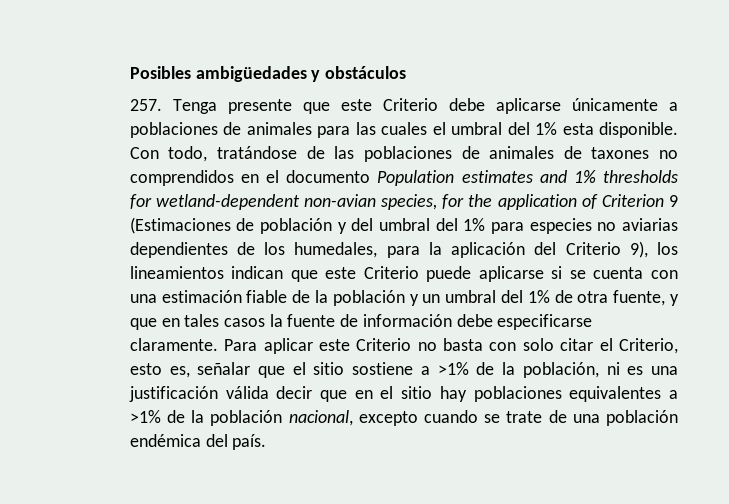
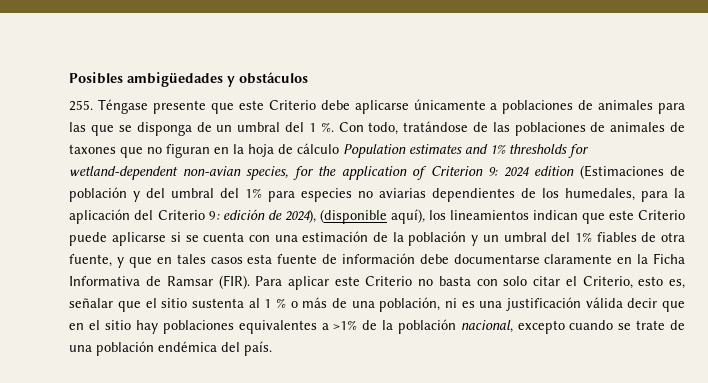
- 257. Tenga presente que este Criterio debe aplicarse únicamente a poblaciones de animales para las cuales el umbral del 1% esta disponible.
+ 255. Téngase presente que este Criterio debe aplicarse únicamente a poblaciones de animales para las que se disponga de un umbral del 1 %.
- Con todo, tratándose de las poblaciones de animales de taxones no comprendidos en el documento Population estimates and 1% thresholds for wetland-dependent non-avian species, for the application of Criterion 9 (Estimaciones de población y del umbral del 1% para especies no aviarias dependientes de los humedales, para la aplicación del Criterio 9), los lineamientos indican que este Criterio puede aplicarse si se cuenta con una estimación fiable de la población y un umbral del 1% de otra fuente, y que en tales casos la fuente de información debe especificarse claramente.
+ Con todo, tratándose de las poblaciones de animales de taxones que no figuran en la hoja de cálculo Population estimates and 1% thresholds for wetland-dependent non-avian species, for the application of Criterion 9: 2024 edition (Estimaciones de población y del umbral del 1% para especies no aviarias dependientes de los humedales, para la aplicación del Criterio 9: edición de 2024), (disponible aquí), los lineamientos indican que este Criterio puede aplicarse si se cuenta con una estimación de la población y un umbral del 1% fiables de otra fuente, y que en tales casos esta fuente de información debe documentarse claramente en la Ficha Informativa de Ramsar (FIR).
- Para aplicar este Criterio no basta con solo citar el Criterio, esto es, señalar que el sitio sostiene a >1% de la población, ni es una justificación válida decir que en el sitio hay poblaciones equivalentes a >1% de la población nacional, excepto cuando se trate de una población endémica del país.
+ Para aplicar este Criterio no basta con solo citar el Criterio, esto es, señalar que el sitio sustenta al 1 % o más de una población, ni es una justificación válida decir que en el sitio hay poblaciones equivalentes a >1% de la población nacional, excepto cuando se trate de una población endémica del país.

